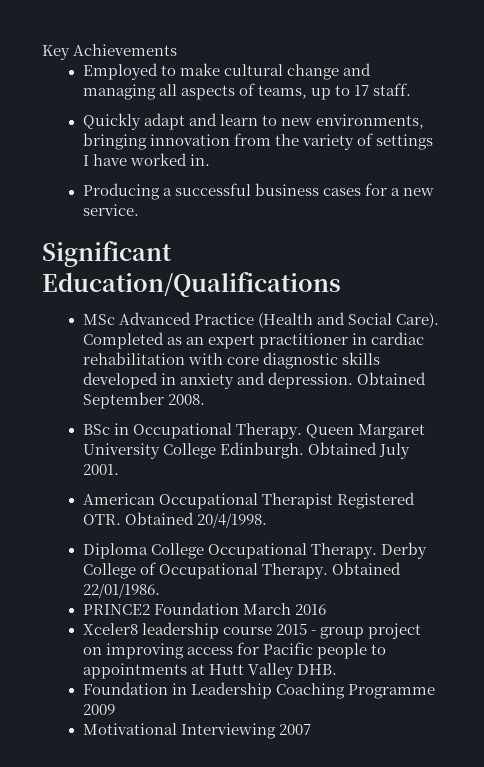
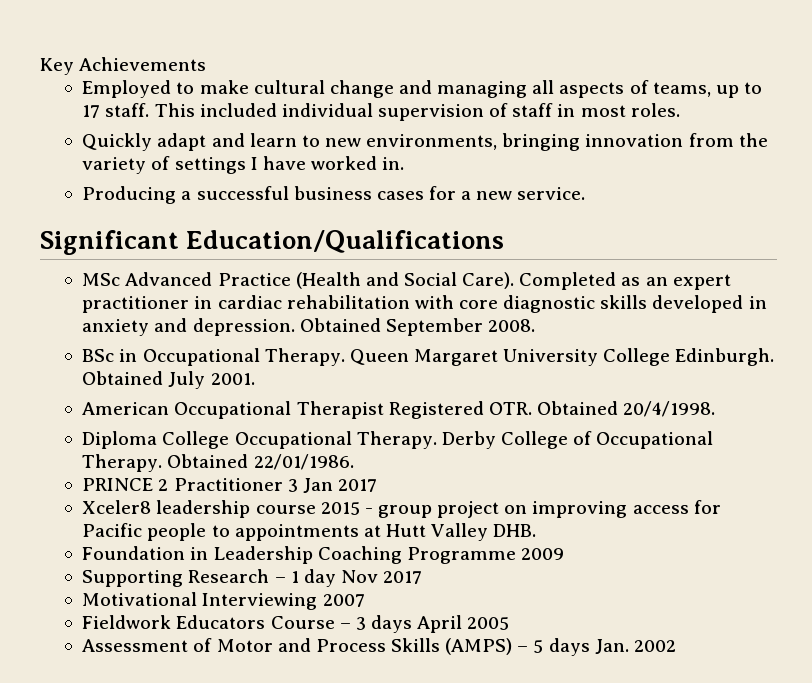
+ This included individual supervision of staff in most roles.
- PRINCE2 Foundation March 2016
+ PRINCE 2 Practitioner 3 Jan 2017
+ Supporting Research – 1 day Nov 2017
  Motivational Interviewing 2007
+ Fieldwork Educators Course – 3 days April 2005
+ Assessment of Motor and Process Skills (AMPS) – 5 days Jan. 2002

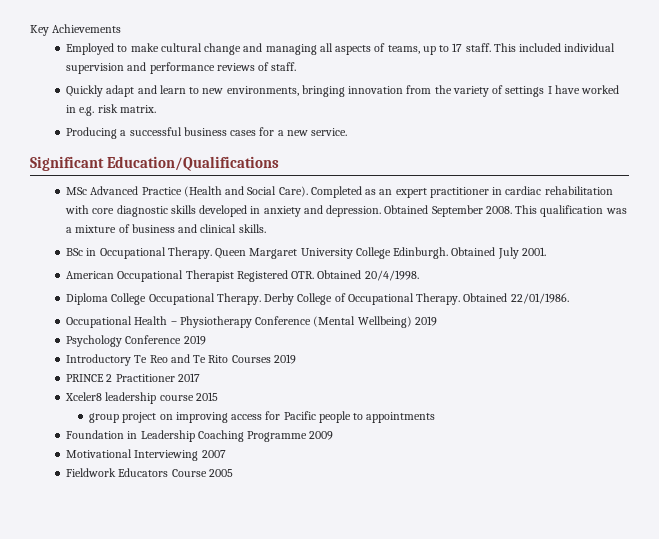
- This included individual supervision of staff in most roles.
+ This included individual supervision and performance reviews of staff.
- Quickly adapt and learn to new environments, bringing innovation from the variety of settings I have worked in.
+ Quickly adapt and learn to new environments, bringing innovation from the variety of settings I have worked in e.g. risk matrix.
+ This qualification was a mixture of business and clinical skills.
+ Occupational Health – Physiotherapy Conference (Mental Wellbeing) 2019
+ Psychology Conference 2019
+ Introductory Te Reo and Te Rito Courses 2019
- PRINCE 2 Practitioner 3 Jan 2017
+ PRINCE 2 Practitioner 2017
- Xceler8 leadership course 2015 - group project on improving access for Pacific people to appointments at Hutt Valley DHB.
+ Xceler8 leadership course 2015
+ group project on improving access for Pacific people to appointments
- Supporting Research – 1 day Nov 2017
- Fieldwork Educators Course – 3 days April 2005
- Assessment of Motor and Process Skills (AMPS) – 5 days Jan. 2002
+ Fieldwork Educators Course 2005

